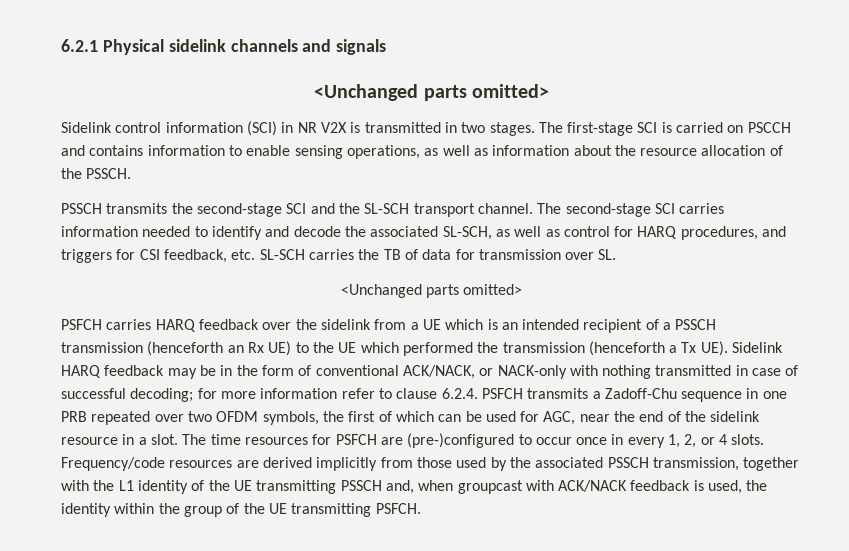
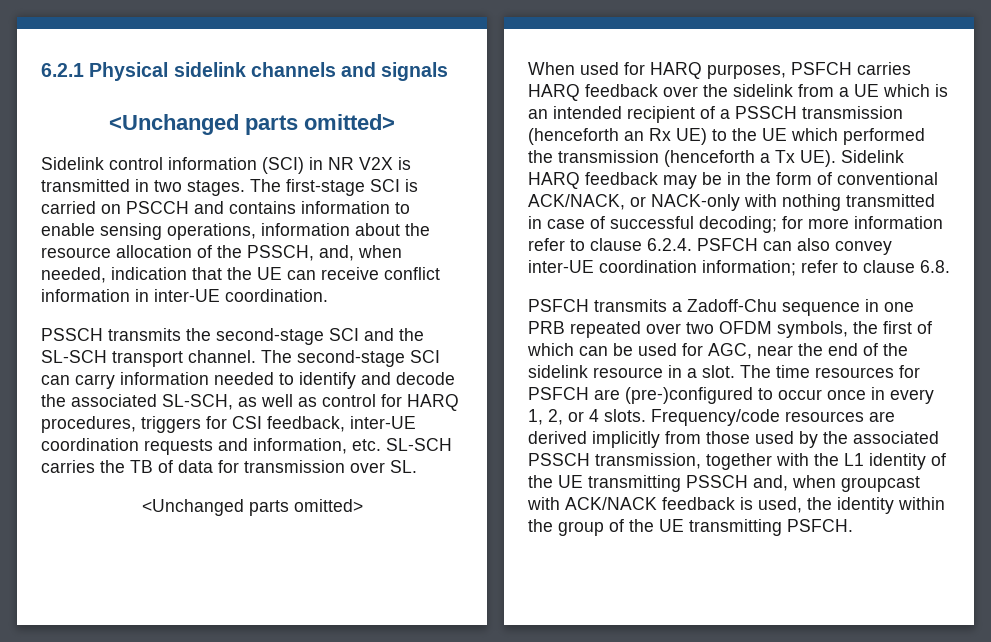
- The first-stage SCI is carried on PSCCH and contains information to enable sensing operations, as well as information about the resource allocation of the PSSCH.
+ The first-stage SCI is carried on PSCCH and contains information to enable sensing operations, information about the resource allocation of the PSSCH, and, when needed, indication that the UE can receive conflict information in inter-UE coordination.
- The second-stage SCI carries information needed to identify and decode the associated SL-SCH, as well as control for HARQ procedures, and triggers for CSI feedback, etc. SL-SCH carries the TB of data for transmission over SL.
+ The second-stage SCI can carry information needed to identify and decode the associated SL-SCH, as well as control for HARQ procedures, triggers for CSI feedback, inter-UE coordination requests and information, etc. SL-SCH carries the TB of data for transmission over SL.
- PSFCH carries HARQ feedback over the sidelink from a UE which is an intended recipient of a PSSCH transmission (henceforth an Rx UE) to the UE which performed the transmission (henceforth a Tx UE). Sidelink HARQ feedback may be in the form of conventional ACK/NACK, or NACK-only with nothing transmitted in case of successful decoding;
+ When used for HARQ purposes, PSFCH carries HARQ feedback over the sidelink from a UE which is an intended recipient of a PSSCH transmission (henceforth an Rx UE) to the UE which performed the transmission (henceforth a Tx UE). Sidelink HARQ feedback may be in the form of conventional ACK/NACK, or NACK-only with nothing transmitted in case of successful decoding;
- for more information refer to clause 6.2.4. PSFCH transmits a Zadoff-Chu sequence in one PRB repeated over two OFDM symbols, the first of which can be used for AGC, near the end of the sidelink resource in a slot.
+ for more information refer to clause 6.2.4. PSFCH can also convey inter-UE coordination information; refer to clause 6.8.
+ PSFCH transmits a Zadoff-Chu sequence in one PRB repeated over two OFDM symbols, the first of which can be used for AGC, near the end of the sidelink resource in a slot.

